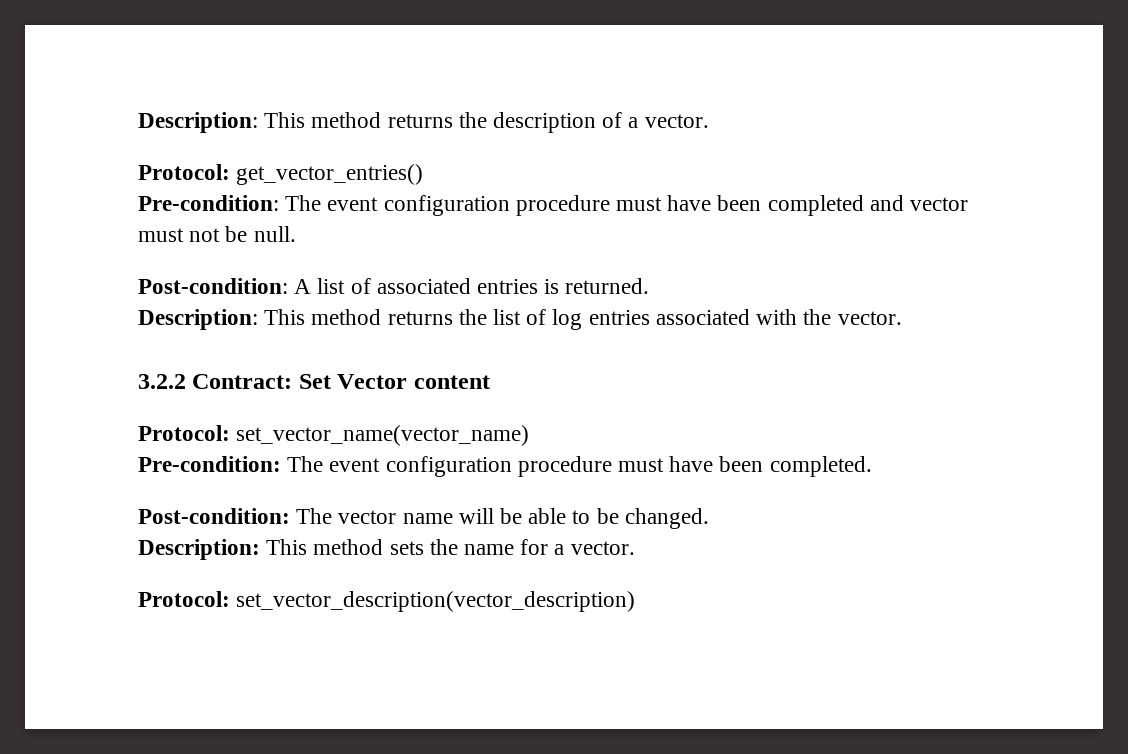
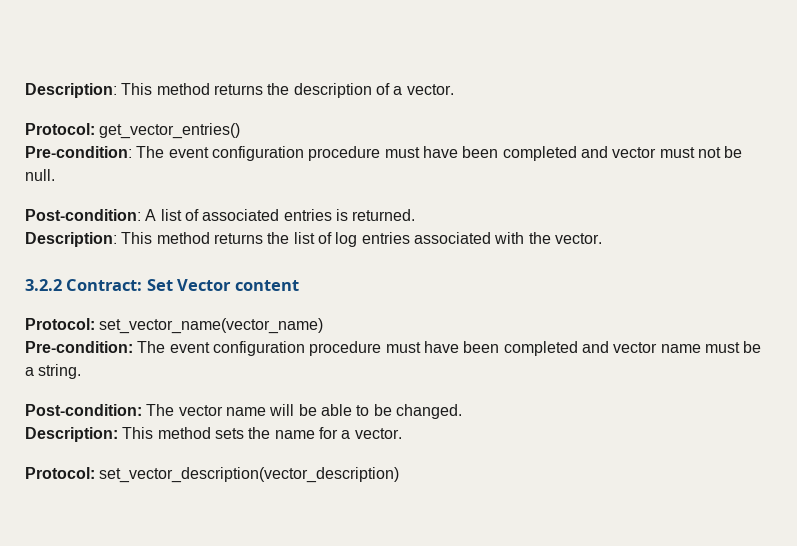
- Pre-condition: The event configuration procedure must have been completed.
+ Pre-condition: The event configuration procedure must have been completed and vector name must be a string.

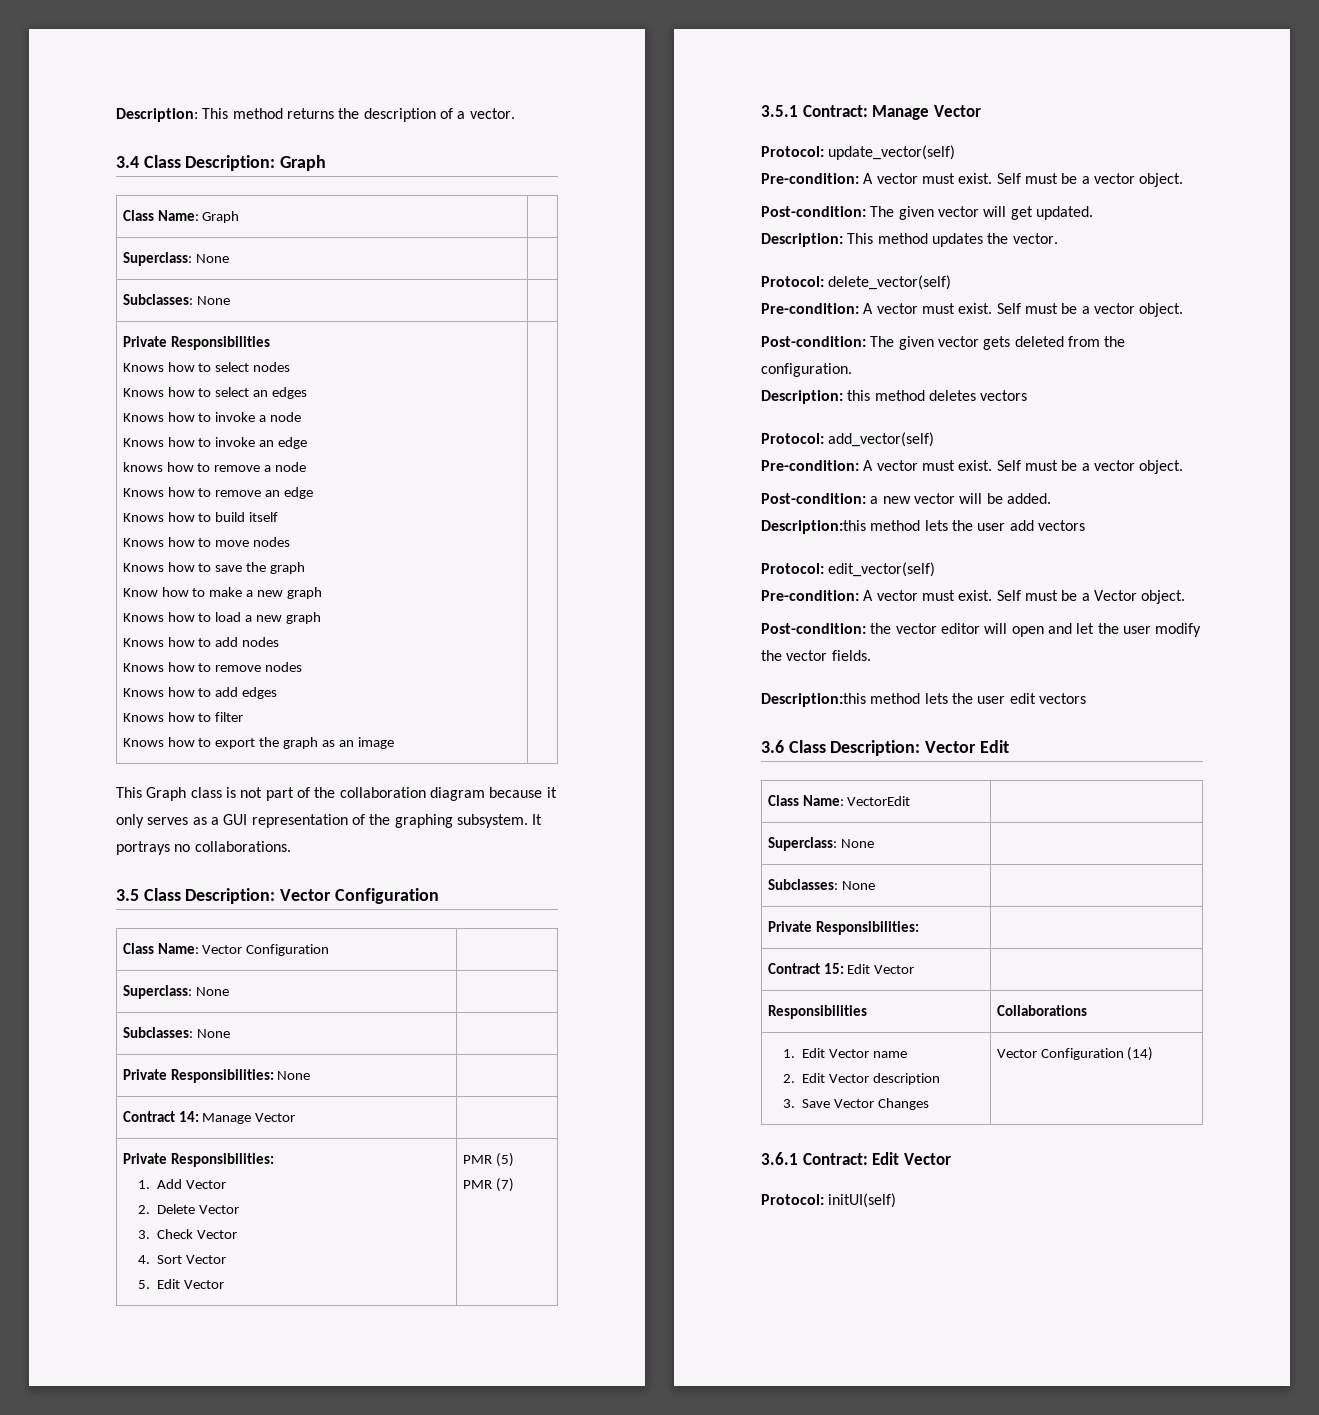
- Protocol: get_vector_entries()
- Pre-condition: The event configuration procedure must have been completed and vector must not be null.
- Post-condition: A list of associated entries is returned.
- Description: This method returns the list of log entries associated with the vector.
- 3.2.2 Contract: Set Vector content
- Protocol: set_vector_name(vector_name)
- Pre-condition: The event configuration procedure must have been completed and vector name must be a string.
- Post-condition: The vector name will be able to be changed.
- Description: This method sets the name for a vector.
- Protocol: set_vector_description(vector_description)
+ 3.4 Class Description: Graph
+ Class Name: Graph |
+ Superclass: None |
+ Subclasses: None |
+ Private Responsibilities
+ Knows how to select nodes
+ Knows how to select an edges
+ Knows how to invoke a node
+ Knows how to invoke an edge
+ knows how to remove a node
+ Knows how to remove an edge
+ Knows how to build itself
+ Knows how to move nodes
+ Knows how to save the graph
+ Know how to make a new graph
+ Knows how to load a new graph
+ Knows how to add nodes
+ Knows how to remove nodes
+ Knows how to add edges
+ Knows how to filter
+ Knows how to export the graph as an image |
+ This Graph class is not part of the collaboration diagram because it only serves as a GUI representation of the graphing subsystem. It portrays no collaborations.
+ 3.5 Class Description: Vector Configuration
+ Class Name: Vector Configuration |
+ Superclass: None |
+ Subclasses: None |
+ Private Responsibilities: None |
+ Contract 14: Manage Vector |
+ Private Responsibilities:
+ 1. Add Vector
+ 2. Delete Vector
+ 3. Check Vector
+ 4. Sort Vector
+ 5. Edit Vector | PMR (5)
+ PMR (7)
+ 3.5.1 Contract: Manage Vector
+ Protocol: update_vector(self)
+ Pre-condition: A vector must exist. Self must be a vector object.
+ Post-condition: The given vector will get updated.
+ Description: This method updates the vector.
+ Protocol: delete_vector(self)
+ Pre-condition: A vector must exist. Self must be a vector object.
+ Post-condition: The given vector gets deleted from the configuration.
+ Description: this method deletes vectors
+ Protocol: add_vector(self)
+ Pre-condition: A vector must exist. Self must be a vector object.
+ Post-condition: a new vector will be added.
+ Description:this method lets the user add vectors
+ Protocol: edit_vector(self)
+ Pre-condition: A vector must exist. Self must be a Vector object.
+ Post-condition: the vector editor will open and let the user modify the vector fields.
+ Description:this method lets the user edit vectors
+ 3.6 Class Description: Vector Edit
+ Class Name: VectorEdit |
+ Superclass: None |
+ Subclasses: None |
+ Private Responsibilities: |
+ Contract 15: Edit Vector |
+ Responsibilities | Collaborations
+ 1. Edit Vector name
+ 2. Edit Vector description
+ 3. Save Vector Changes | Vector Configuration (14)
+ 3.6.1 Contract: Edit Vector
+ Protocol: initUI(self)

